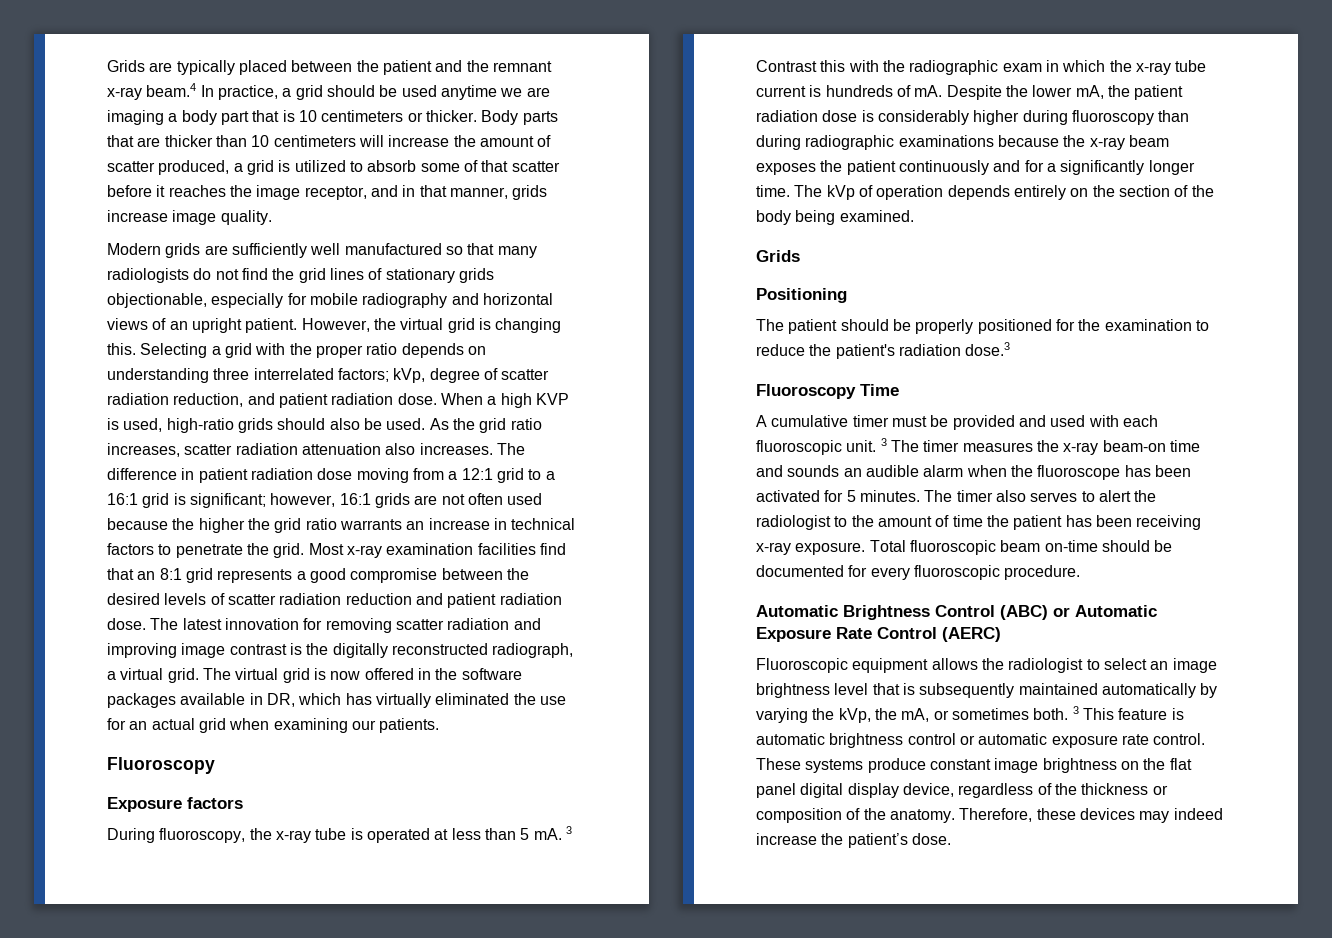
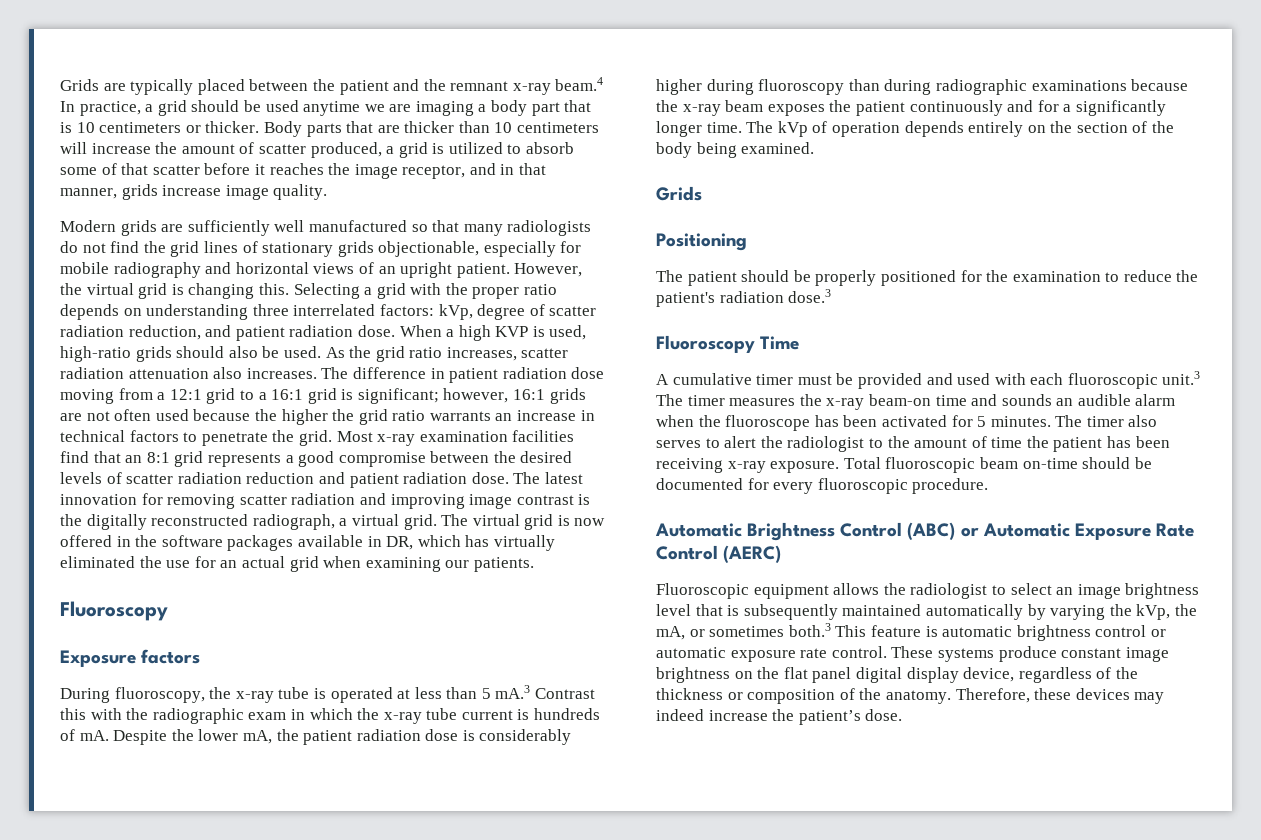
- Selecting a grid with the proper ratio depends on understanding three interrelated factors; kVp, degree of scatter radiation reduction, and patient radiation dose.
+ Selecting a grid with the proper ratio depends on understanding three interrelated factors: kVp, degree of scatter radiation reduction, and patient radiation dose.
- During fluoroscopy, the x-ray tube is operated at less than 5 mA. 3 Contrast this with the radiographic exam in which the x-ray tube current is hundreds of mA.
+ During fluoroscopy, the x-ray tube is operated at less than 5 mA.3 Contrast this with the radiographic exam in which the x-ray tube current is hundreds of mA.
- A cumulative timer must be provided and used with each fluoroscopic unit. 3 The timer measures the x-ray beam-on time and sounds an audible alarm when the fluoroscope has been activated for 5 minutes.
+ A cumulative timer must be provided and used with each fluoroscopic unit.3 The timer measures the x-ray beam-on time and sounds an audible alarm when the fluoroscope has been activated for 5 minutes.
- Fluoroscopic equipment allows the radiologist to select an image brightness level that is subsequently maintained automatically by varying the kVp, the mA, or sometimes both. 3 This feature is automatic brightness control or automatic exposure rate control.
+ Fluoroscopic equipment allows the radiologist to select an image brightness level that is subsequently maintained automatically by varying the kVp, the mA, or sometimes both.3 This feature is automatic brightness control or automatic exposure rate control.

